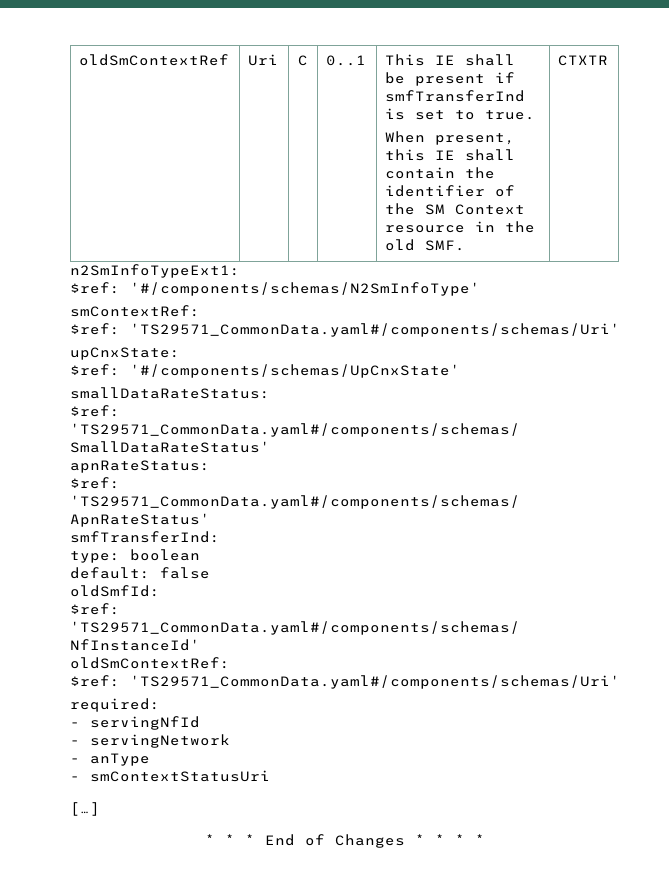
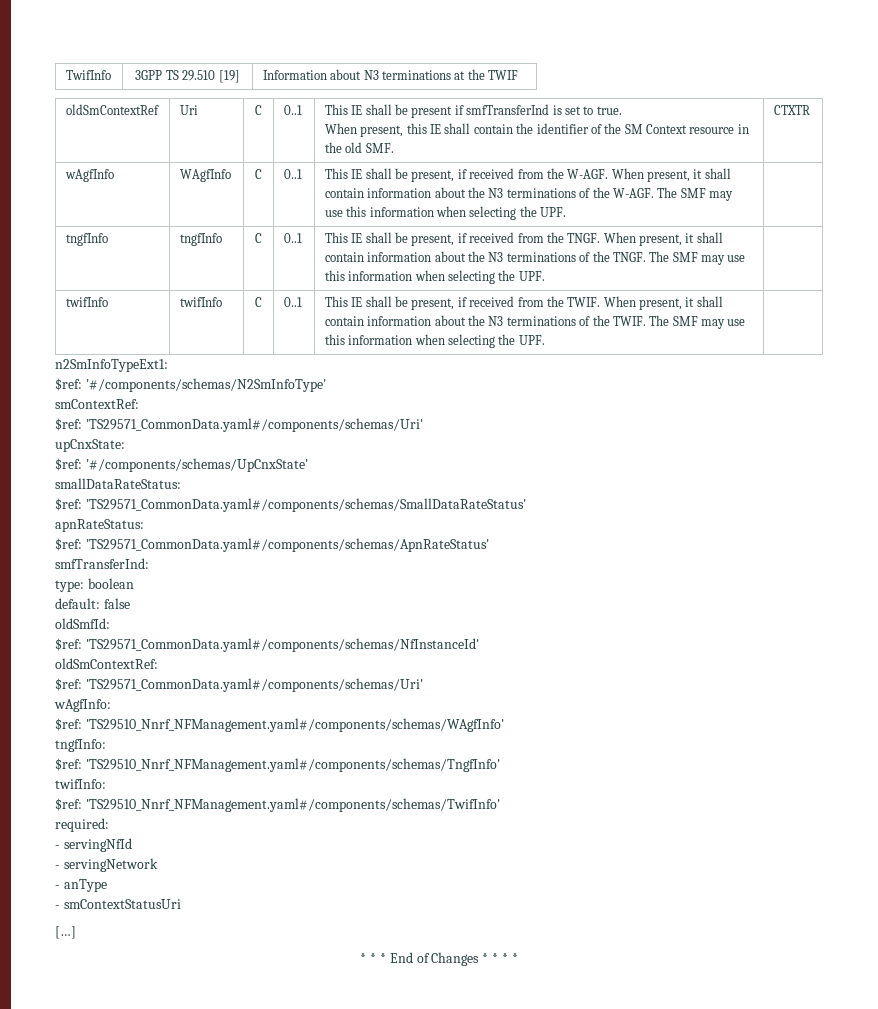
+ TwifInfo | 3GPP TS 29.510 [19] | Information about N3 terminations at the TWIF
+ wAgfInfo | WAgfInfo | C | 0..1 | This IE shall be present, if received from the W-AGF. When present, it shall contain information about the N3 terminations of the W-AGF. The SMF may use this information when selecting the UPF. |
+ tngfInfo | tngfInfo | C | 0..1 | This IE shall be present, if received from the TNGF. When present, it shall contain information about the N3 terminations of the TNGF. The SMF may use this information when selecting the UPF. |
+ twifInfo | twifInfo | C | 0..1 | This IE shall be present, if received from the TWIF. When present, it shall contain information about the N3 terminations of the TWIF. The SMF may use this information when selecting the UPF. |
+ wAgfInfo:
+ $ref: 'TS29510_Nnrf_NFManagement.yaml#/components/schemas/WAgfInfo'
+ tngfInfo:
+ $ref: 'TS29510_Nnrf_NFManagement.yaml#/components/schemas/TngfInfo'
+ twifInfo:
+ $ref: 'TS29510_Nnrf_NFManagement.yaml#/components/schemas/TwifInfo'

